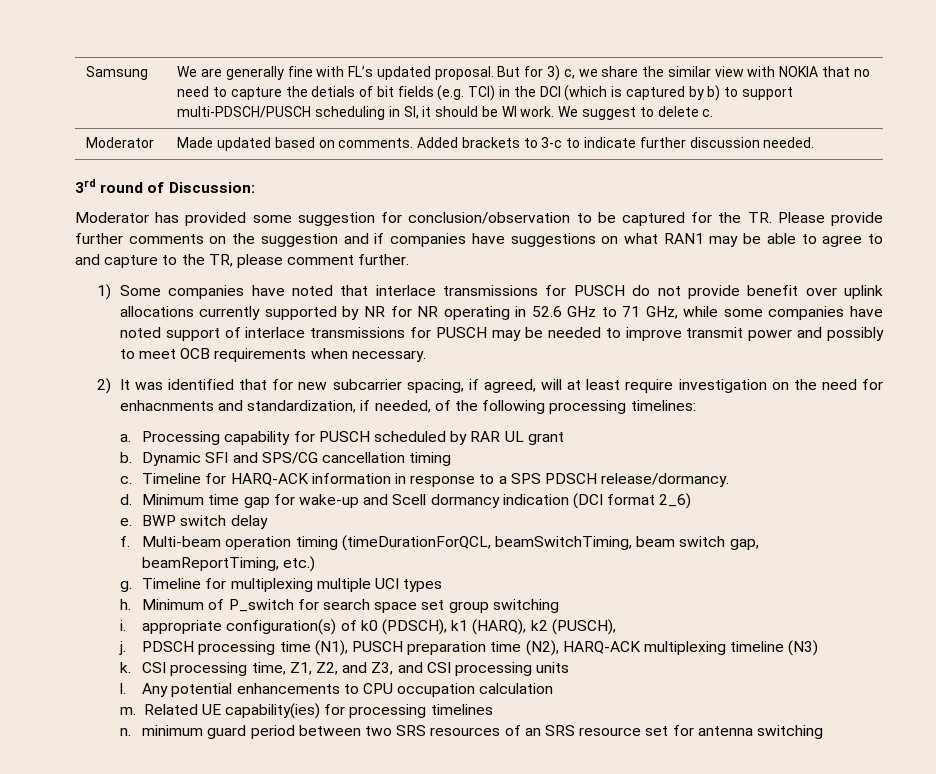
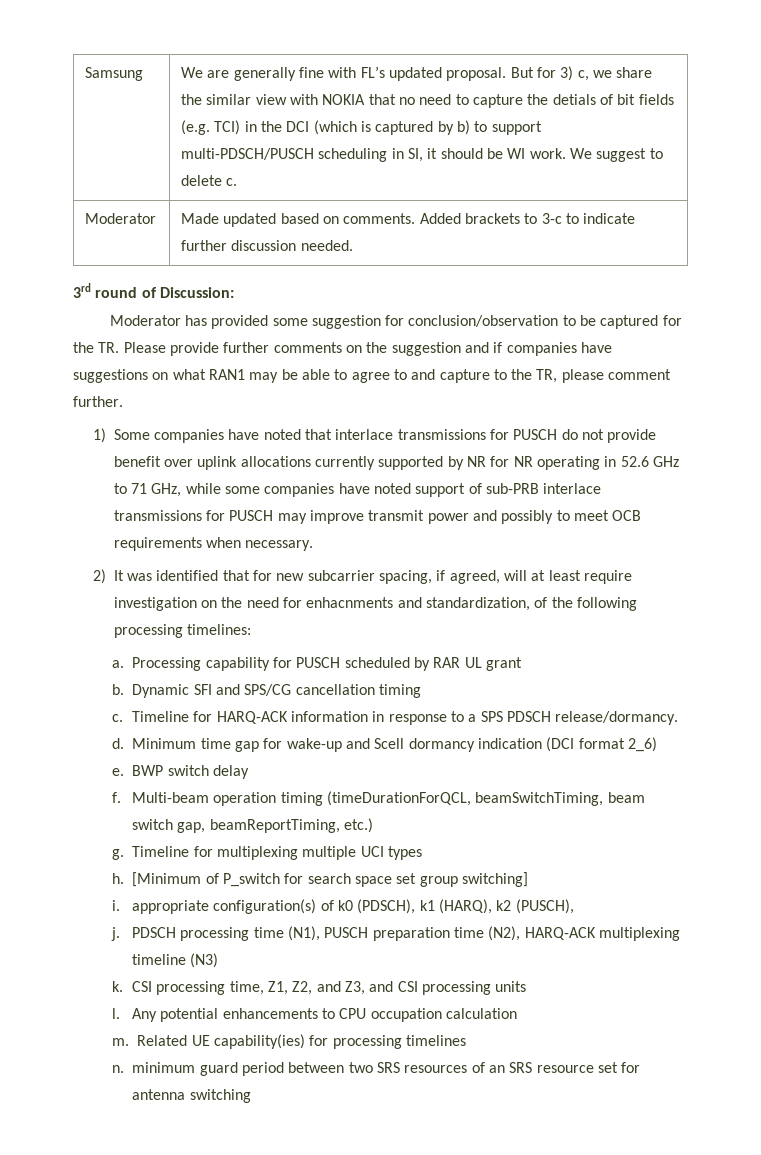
- 1) Some companies have noted that interlace transmissions for PUSCH do not provide benefit over uplink allocations currently supported by NR for NR operating in 52.6 GHz to 71 GHz, while some companies have noted support of interlace transmissions for PUSCH may be needed to improve transmit power and possibly to meet OCB requirements when necessary.
+ 1) Some companies have noted that interlace transmissions for PUSCH do not provide benefit over uplink allocations currently supported by NR for NR operating in 52.6 GHz to 71 GHz, while some companies have noted support of sub-PRB interlace transmissions for PUSCH may improve transmit power and possibly to meet OCB requirements when necessary.
- 2) It was identified that for new subcarrier spacing, if agreed, will at least require investigation on the need for enhacnments and standardization, if needed, of the following processing timelines:
+ 2) It was identified that for new subcarrier spacing, if agreed, will at least require investigation on the need for enhacnments and standardization, of the following processing timelines:
- Minimum of P_switch for search space set group switching
+ [Minimum of P_switch for search space set group switching]

